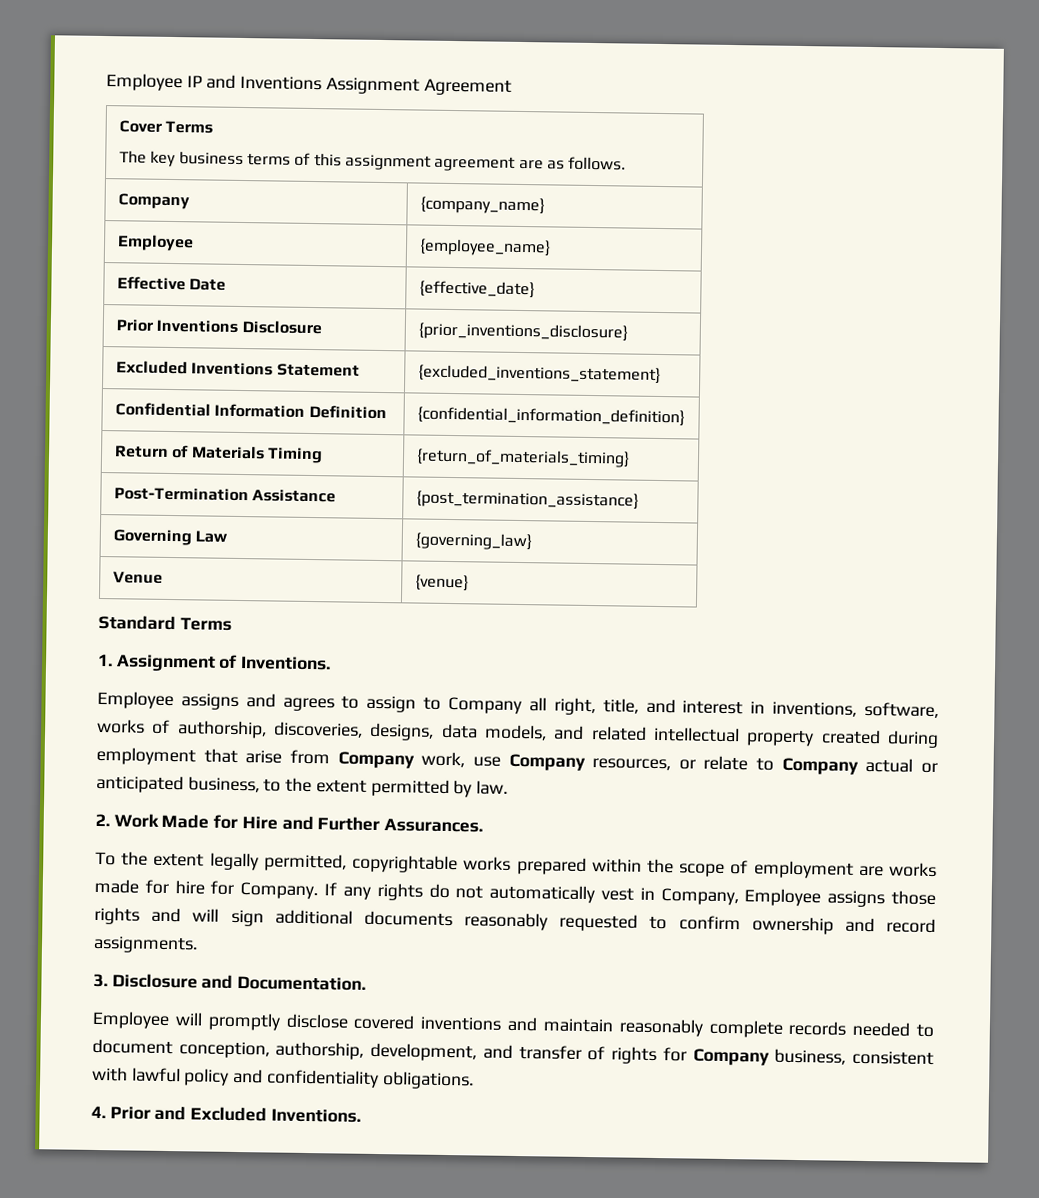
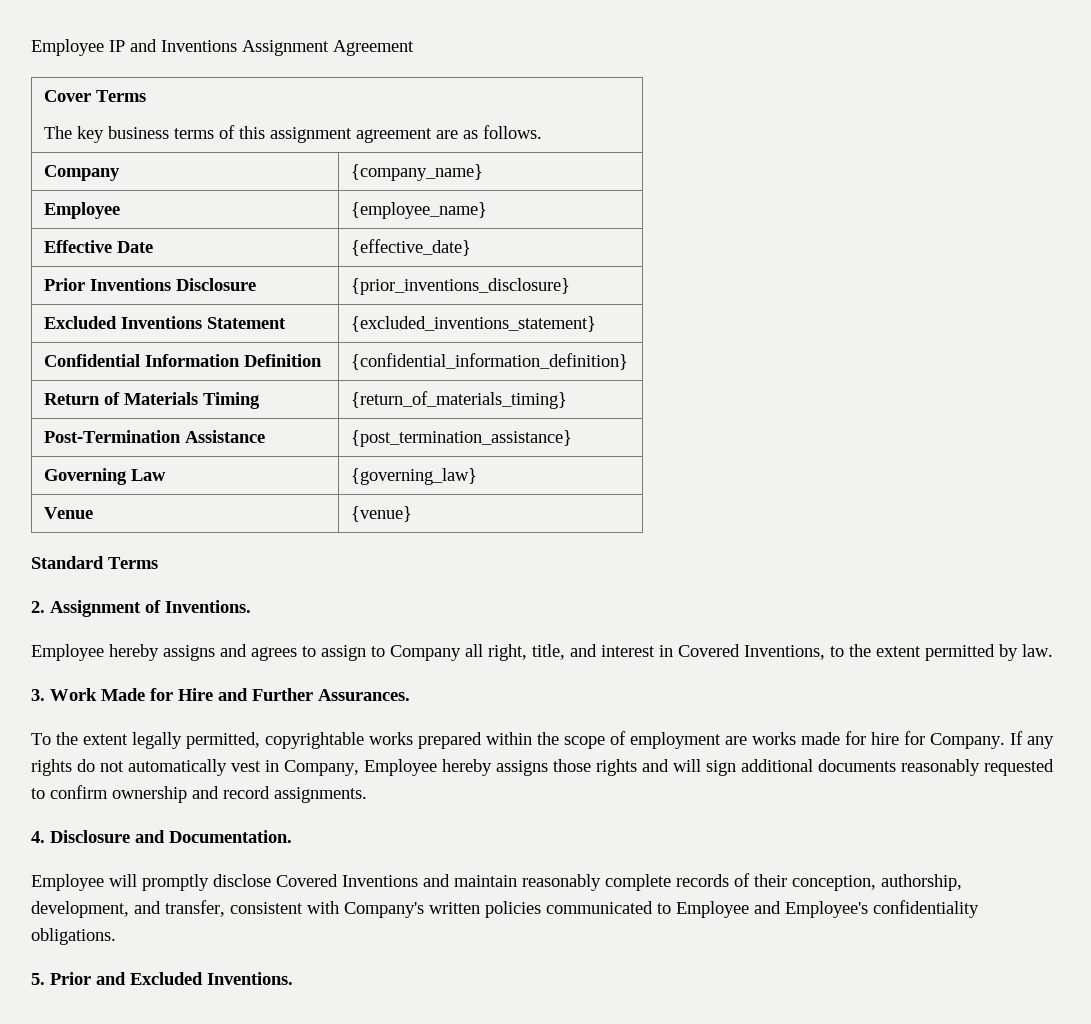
- 1. Assignment of Inventions.
+ 2. Assignment of Inventions.
- Employee assigns and agrees to assign to Company all right, title, and interest in inventions, software, works of authorship, discoveries, designs, data models, and related intellectual property created during employment that arise from Company work, use Company resources, or relate to Company actual or anticipated business, to the extent permitted by law.
+ Employee hereby assigns and agrees to assign to Company all right, title, and interest in Covered Inventions, to the extent permitted by law.
- 2. Work Made for Hire and Further Assurances.
+ 3. Work Made for Hire and Further Assurances.
- If any rights do not automatically vest in Company, Employee assigns those rights and will sign additional documents reasonably requested to confirm ownership and record assignments.
+ If any rights do not automatically vest in Company, Employee hereby assigns those rights and will sign additional documents reasonably requested to confirm ownership and record assignments.
- 3. Disclosure and Documentation.
+ 4. Disclosure and Documentation.
- Employee will promptly disclose covered inventions and maintain reasonably complete records needed to document conception, authorship, development, and transfer of rights for Company business, consistent with lawful policy and confidentiality obligations.
+ Employee will promptly disclose Covered Inventions and maintain reasonably complete records of their conception, authorship, development, and transfer, consistent with Company's written policies communicated to Employee and Employee's confidentiality obligations.
- 4. Prior and Excluded Inventions.
+ 5. Prior and Excluded Inventions.

